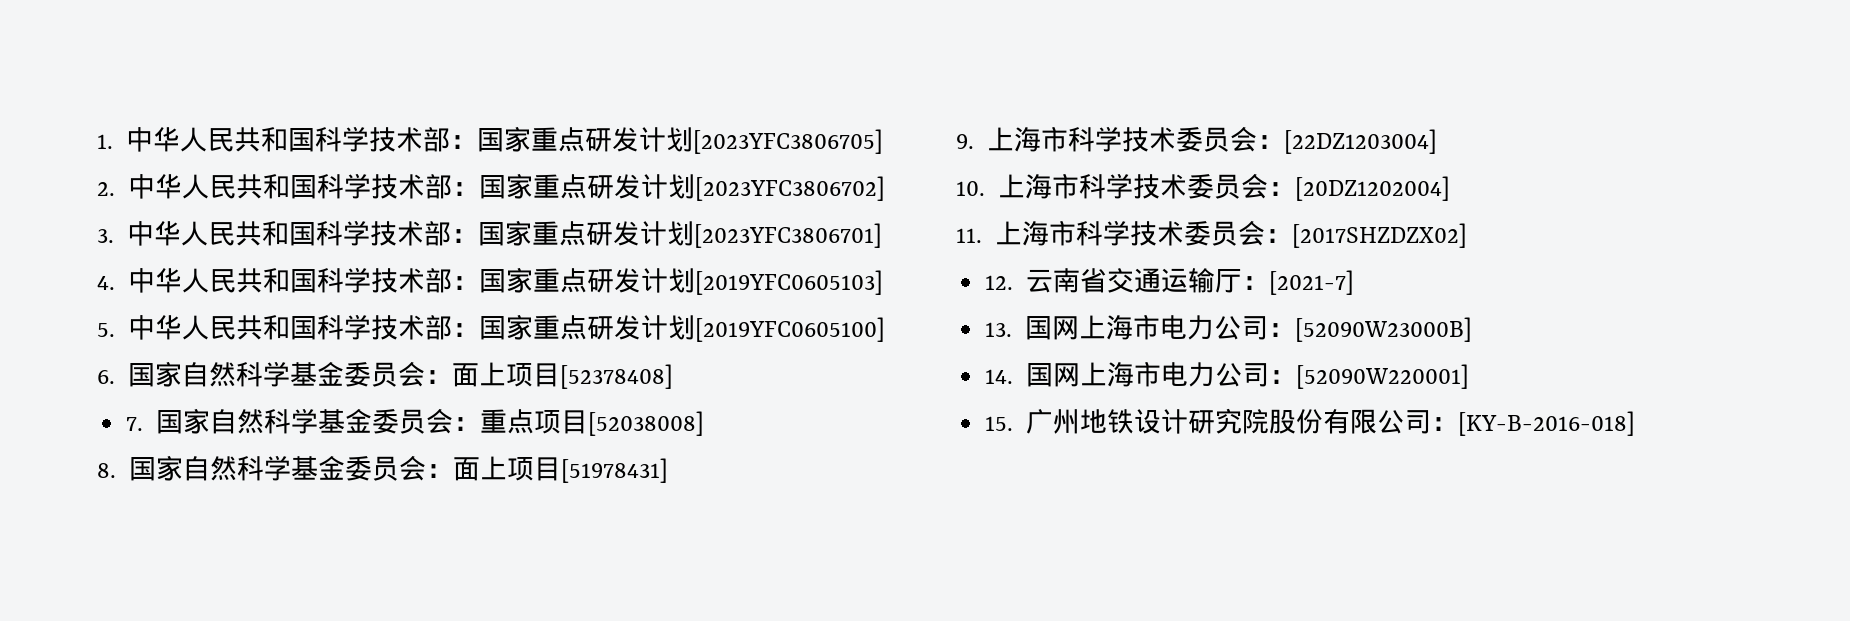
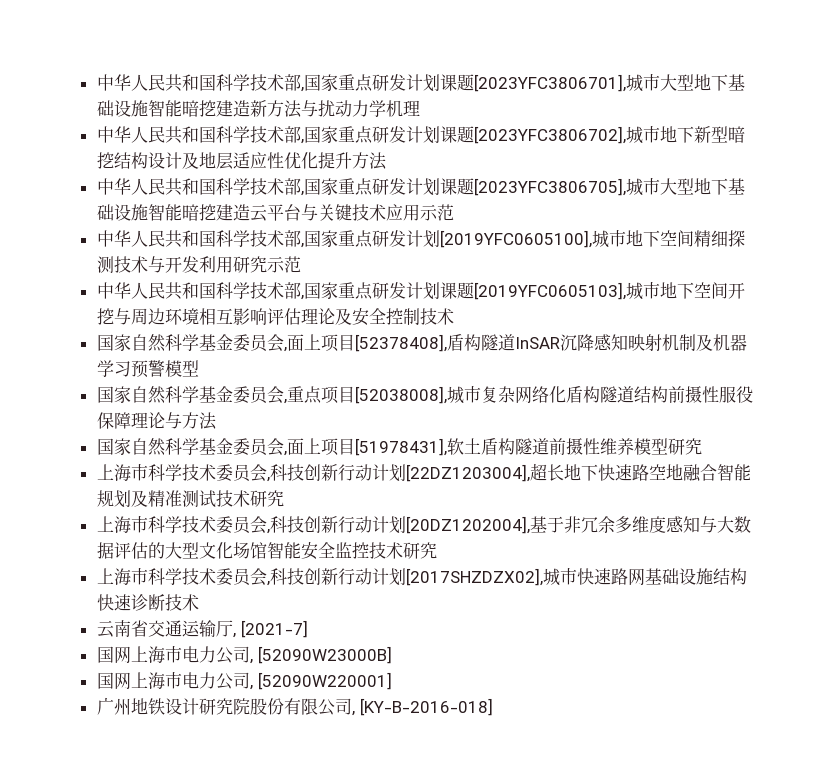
- 1.中华人民共和国科学技术部：国家重点研发计划[2023YFC3806705]
- 2.中华人民共和国科学技术部：国家重点研发计划[2023YFC3806702]
- 3.中华人民共和国科学技术部：国家重点研发计划[2023YFC3806701]
- 4.中华人民共和国科学技术部：国家重点研发计划[2019YFC0605103]
- 5.中华人民共和国科学技术部：国家重点研发计划[2019YFC0605100]
- 6.国家自然科学基金委员会：面上项目[52378408]
- 7.国家自然科学基金委员会：重点项目[52038008]
- 8.国家自然科学基金委员会：面上项目[51978431]
- 9.上海市科学技术委员会：[22DZ1203004]
- 10.上海市科学技术委员会：[20DZ1202004]
- 11.上海市科学技术委员会：[2017SHZDZX02]
- 12.云南省交通运输厅：[2021-7]
+ 中华人民共和国科学技术部,国家重点研发计划课题[2023YFC3806701],城市大型地下基础设施智能暗挖建造新方法与扰动力学机理
+ 中华人民共和国科学技术部,国家重点研发计划课题[2023YFC3806702],城市地下新型暗挖结构设计及地层适应性优化提升方法
+ 中华人民共和国科学技术部,国家重点研发计划课题[2023YFC3806705],城市大型地下基础设施智能暗挖建造云平台与关键技术应用示范
+ 中华人民共和国科学技术部,国家重点研发计划[2019YFC0605100],城市地下空间精细探测技术与开发利用研究示范
+ 中华人民共和国科学技术部,国家重点研发计划课题[2019YFC0605103],城市地下空间开挖与周边环境相互影响评估理论及安全控制技术
+ 国家自然科学基金委员会,面上项目[52378408],盾构隧道InSAR沉降感知映射机制及机器学习预警模型
+ 国家自然科学基金委员会,重点项目[52038008],城市复杂网络化盾构隧道结构前摄性服役保障理论与方法
+ 国家自然科学基金委员会,面上项目[51978431],软土盾构隧道前摄性维养模型研究
+ 上海市科学技术委员会,科技创新行动计划[22DZ1203004],超长地下快速路空地融合智能规划及精准测试技术研究
+ 上海市科学技术委员会,科技创新行动计划[20DZ1202004],基于非冗余多维度感知与大数据评估的大型文化场馆智能安全监控技术研究
+ 上海市科学技术委员会,科技创新行动计划[2017SHZDZX02],城市快速路网基础设施结构快速诊断技术
+ 云南省交通运输厅, [2021-7]
- 13.国网上海市电力公司：[52090W23000B]
+ 国网上海市电力公司, [52090W23000B]
- 14.国网上海市电力公司：[52090W220001]
+ 国网上海市电力公司, [52090W220001]
- 15.广州地铁设计研究院股份有限公司：[KY-B-2016-018]
+ 广州地铁设计研究院股份有限公司, [KY-B-2016-018]

